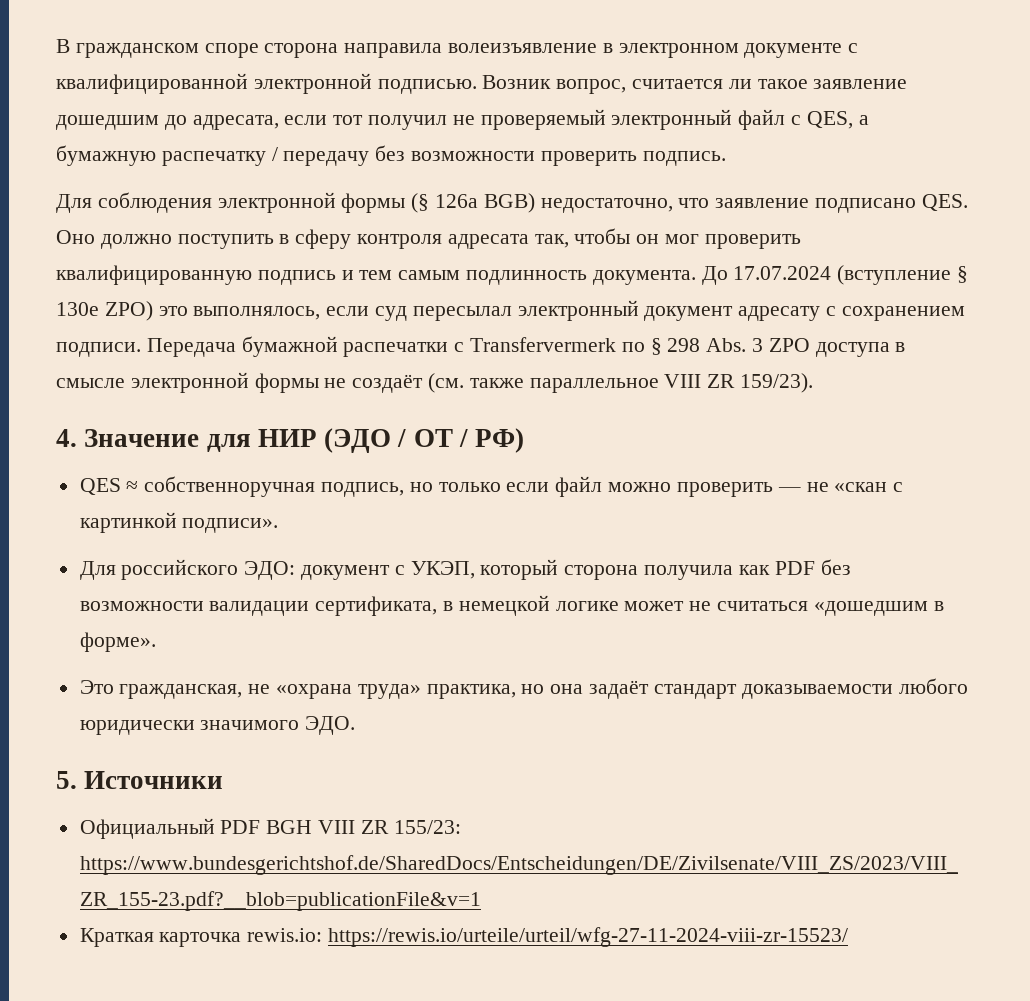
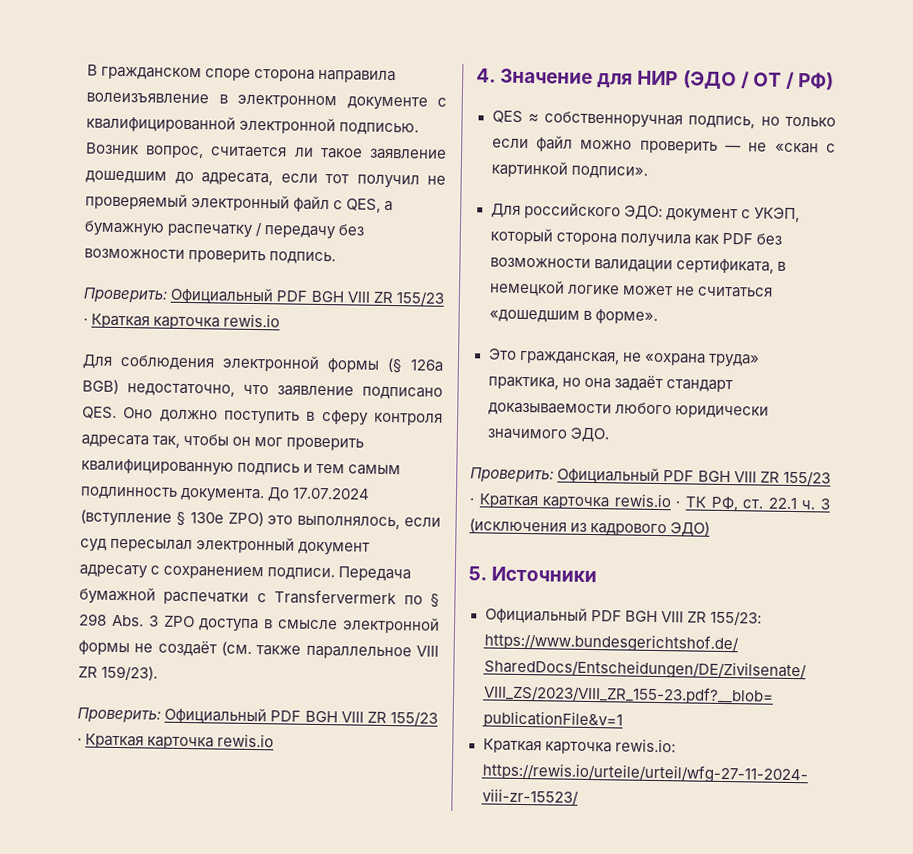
  Возник вопрос, считается ли такое заявление дошедшим до адресата, если тот получил не проверяемый электронный файл с QES, а бумажную распечатку / передачу без возможности проверить подпись.
+ Проверить: Официальный PDF BGH VIII ZR 155/23 · Краткая карточка rewis.io
  Передача бумажной распечатки с Transfervermerk по § 298 Abs. 3 ZPO доступа в смысле электронной формы не создаёт (см. также параллельное VIII ZR 159/23).
+ Проверить: Официальный PDF BGH VIII ZR 155/23 · Краткая карточка rewis.io
+ Проверить: Официальный PDF BGH VIII ZR 155/23 · Краткая карточка rewis.io · ТК РФ, ст. 22.1 ч. 3 (исключения из кадрового ЭДО)

